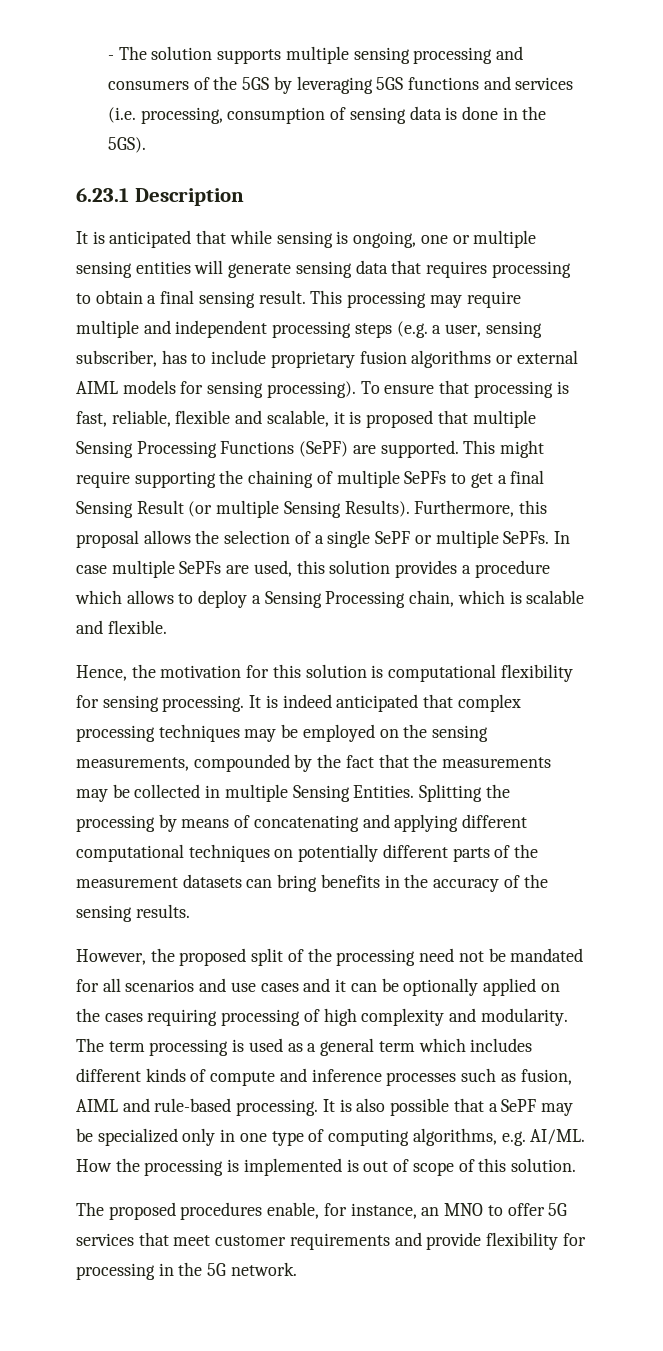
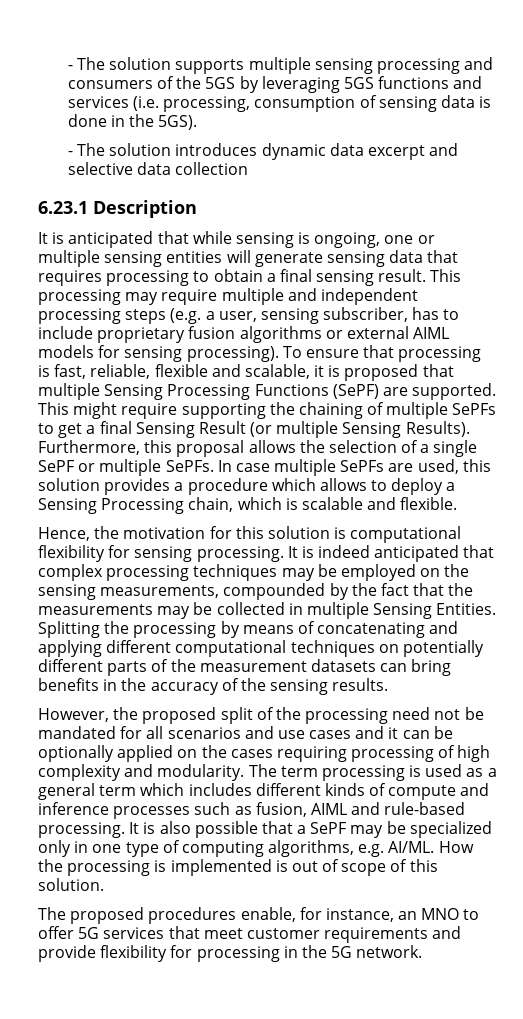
+ - The solution introduces dynamic data excerpt and selective data collection

